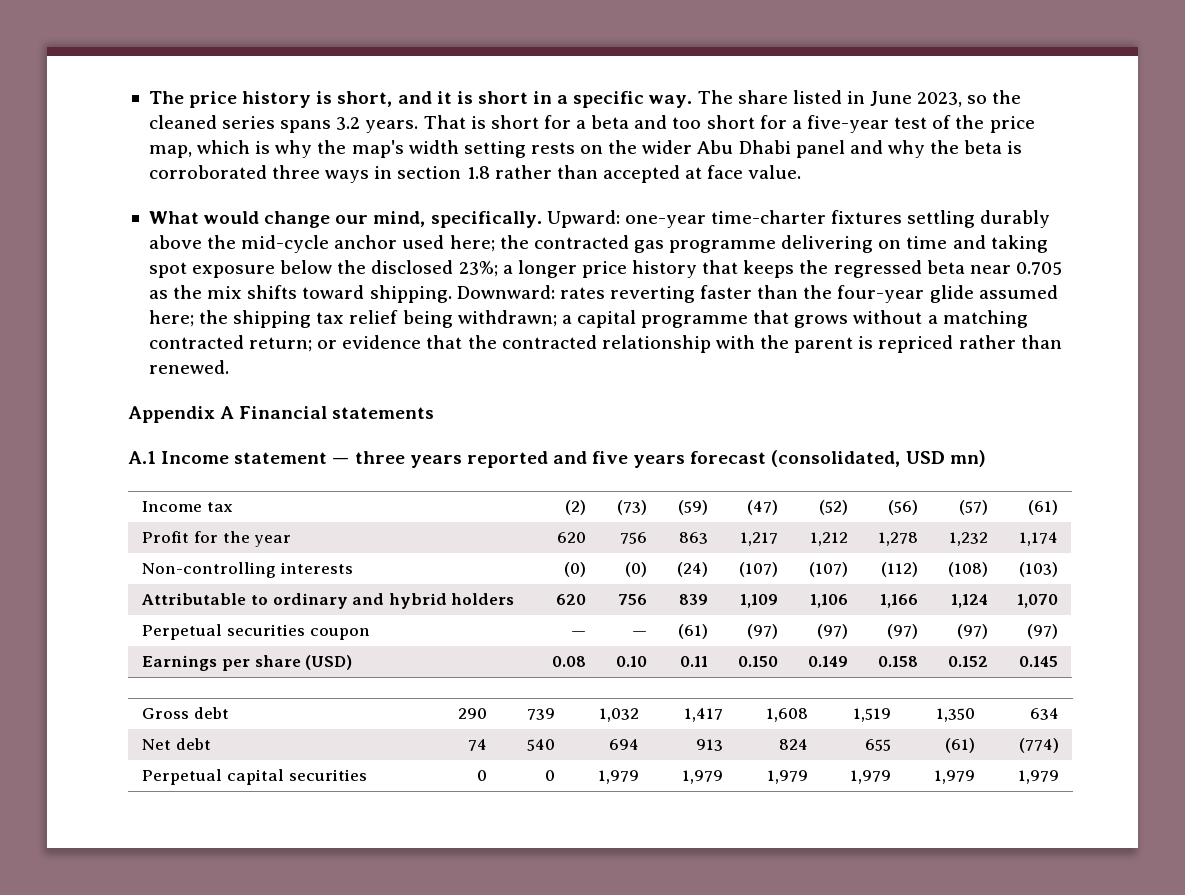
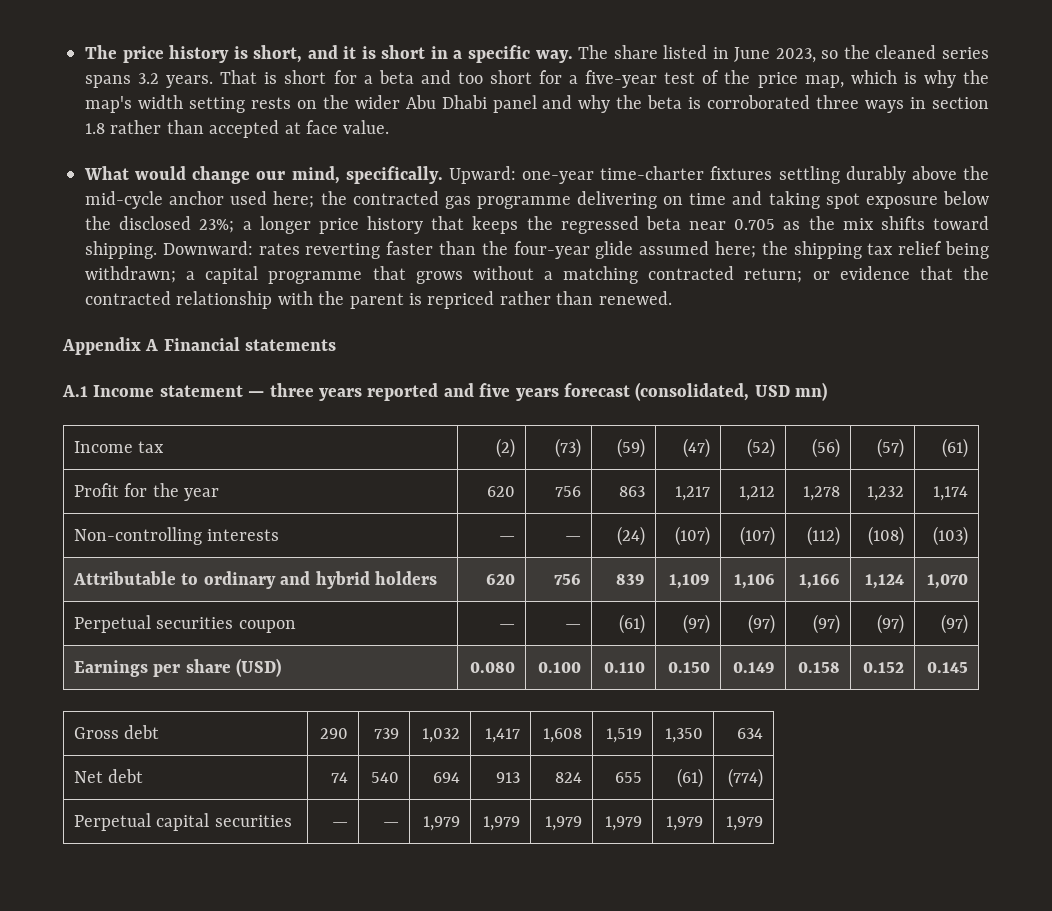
- Non-controlling interests | (0) | (0) | (24) | (107) | (107) | (112) | (108) | (103)
+ Non-controlling interests | — | — | (24) | (107) | (107) | (112) | (108) | (103)
- Earnings per share (USD) | 0.08 | 0.10 | 0.11 | 0.150 | 0.149 | 0.158 | 0.152 | 0.145
+ Earnings per share (USD) | 0.080 | 0.100 | 0.110 | 0.150 | 0.149 | 0.158 | 0.152 | 0.145
- Perpetual capital securities | 0 | 0 | 1,979 | 1,979 | 1,979 | 1,979 | 1,979 | 1,979
+ Perpetual capital securities | — | — | 1,979 | 1,979 | 1,979 | 1,979 | 1,979 | 1,979

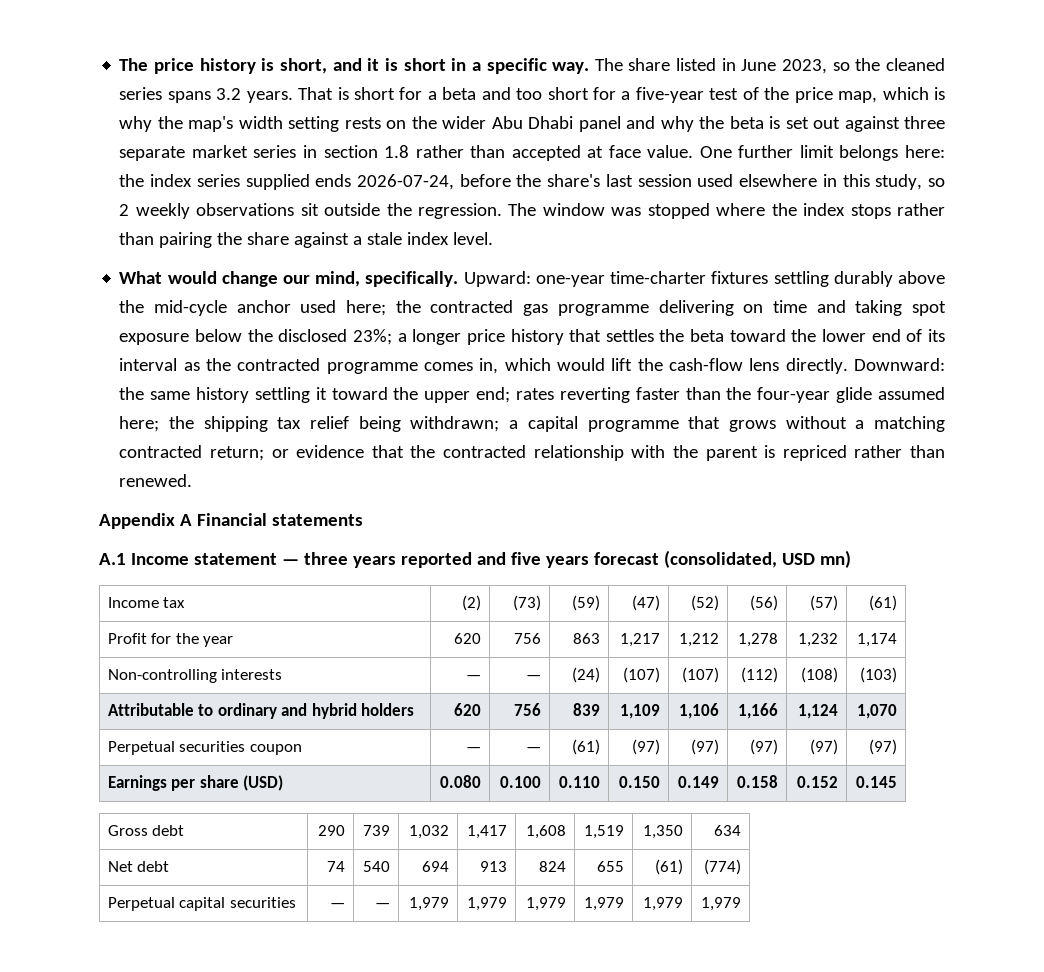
- That is short for a beta and too short for a five-year test of the price map, which is why the map's width setting rests on the wider Abu Dhabi panel and why the beta is corroborated three ways in section 1.8 rather than accepted at face value.
+ That is short for a beta and too short for a five-year test of the price map, which is why the map's width setting rests on the wider Abu Dhabi panel and why the beta is set out against three separate market series in section 1.8 rather than accepted at face value. One further limit belongs here: the index series supplied ends 2026-07-24, before the share's last session used elsewhere in this study, so 2 weekly observations sit outside the regression. The window was stopped where the index stops rather than pairing the share against a stale index level.
- a longer price history that keeps the regressed beta near 0.705 as the mix shifts toward shipping. Downward:
+ a longer price history that settles the beta toward the lower end of its interval as the contracted programme comes in, which would lift the cash-flow lens directly. Downward: the same history settling it toward the upper end;

